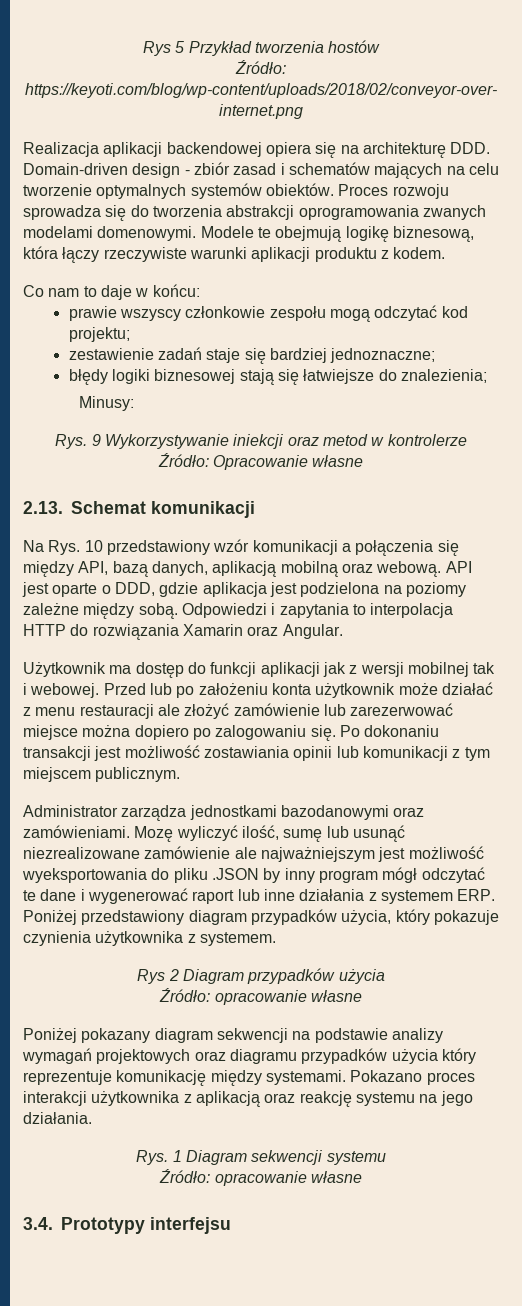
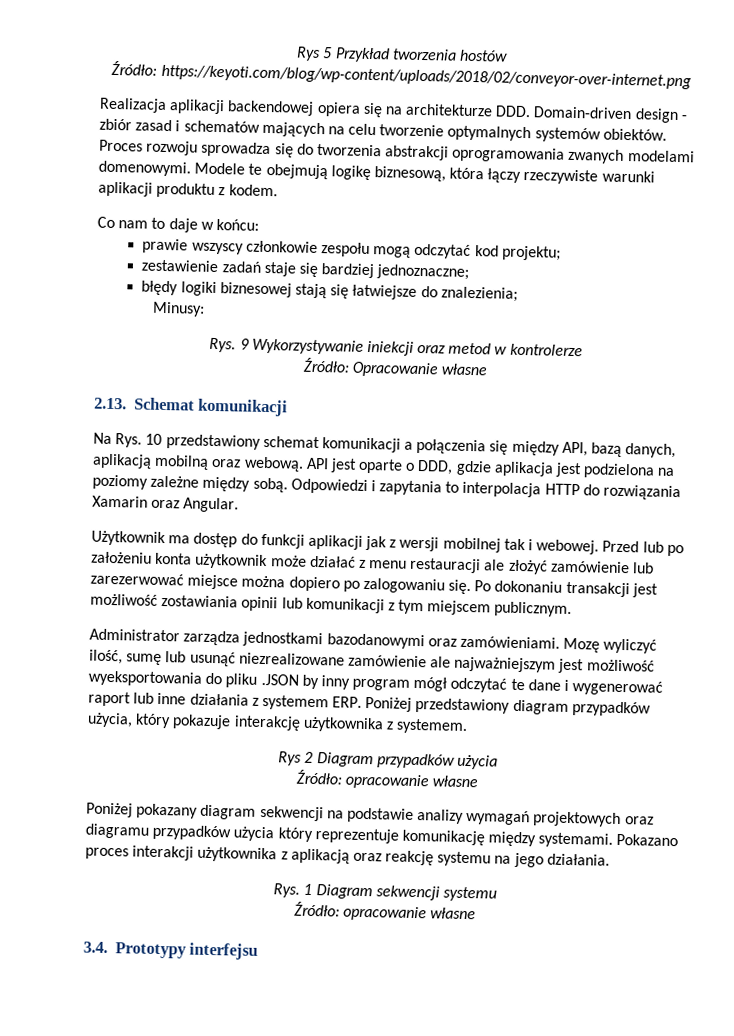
- Realizacja aplikacji backendowej opiera się na architekturę DDD. Domain-driven design - zbiór zasad i schematów mających na celu tworzenie optymalnych systemów obiektów.
+ Realizacja aplikacji backendowej opiera się na architekturze DDD. Domain-driven design - zbiór zasad i schematów mających na celu tworzenie optymalnych systemów obiektów.
- Na Rys. 10 przedstawiony wzór komunikacji a połączenia się między API, bazą danych, aplikacją mobilną oraz webową.
+ Na Rys. 10 przedstawiony schemat komunikacji a połączenia się między API, bazą danych, aplikacją mobilną oraz webową.
- Mozę wyliczyć ilość, sumę lub usunąć niezrealizowane zamówienie ale najważniejszym jest możliwość wyeksportowania do pliku .JSON by inny program mógł odczytać te dane i wygenerować raport lub inne działania z systemem ERP. Poniżej przedstawiony diagram przypadków użycia, który pokazuje czynienia użytkownika z systemem.
+ Mozę wyliczyć ilość, sumę lub usunąć niezrealizowane zamówienie ale najważniejszym jest możliwość wyeksportowania do pliku .JSON by inny program mógł odczytać te dane i wygenerować raport lub inne działania z systemem ERP. Poniżej przedstawiony diagram przypadków użycia, który pokazuje interakcję użytkownika z systemem.

